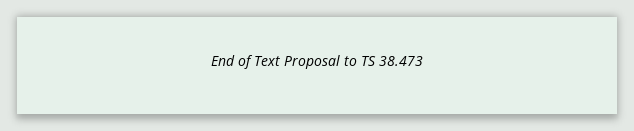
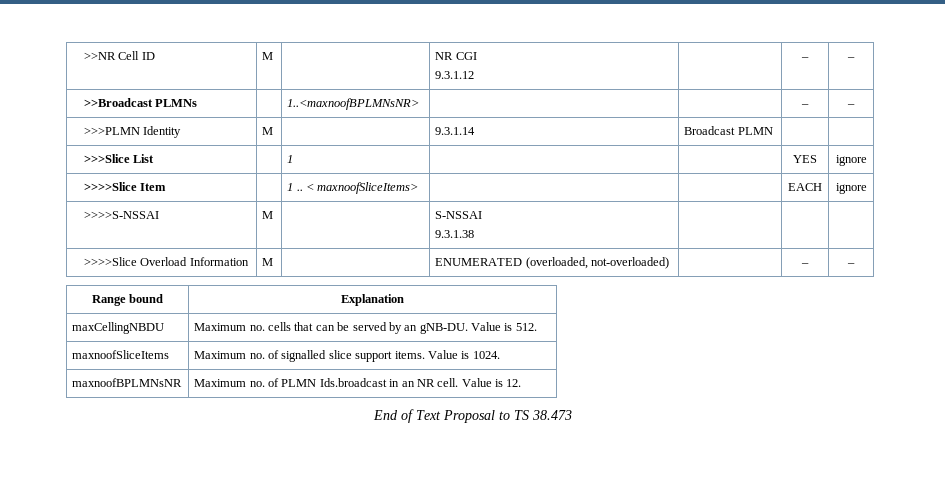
+ >>NR Cell ID | M | | NR CGI
+ 9.3.1.12 | | – | –
+ >>Broadcast PLMNs | | 1..<maxnoofBPLMNsNR> | | | – | –
+ >>>PLMN Identity | M | | 9.3.1.14 | Broadcast PLMN | |
+ >>>Slice List | | 1 | | | YES | ignore
+ >>>>Slice Item | | 1 .. < maxnoofSliceItems> | | | EACH | ignore
+ >>>>S-NSSAI | M | | S-NSSAI
+ 9.3.1.38 | | |
+ >>>>Slice Overload Information | M | | ENUMERATED (overloaded, not-overloaded) | | – | –
+ Range bound | Explanation
+ maxCellingNBDU | Maximum no. cells that can be served by an gNB-DU. Value is 512.
+ maxnoofSliceItems | Maximum no. of signalled slice support items. Value is 1024.
+ maxnoofBPLMNsNR | Maximum no. of PLMN Ids.broadcast in an NR cell. Value is 12.

